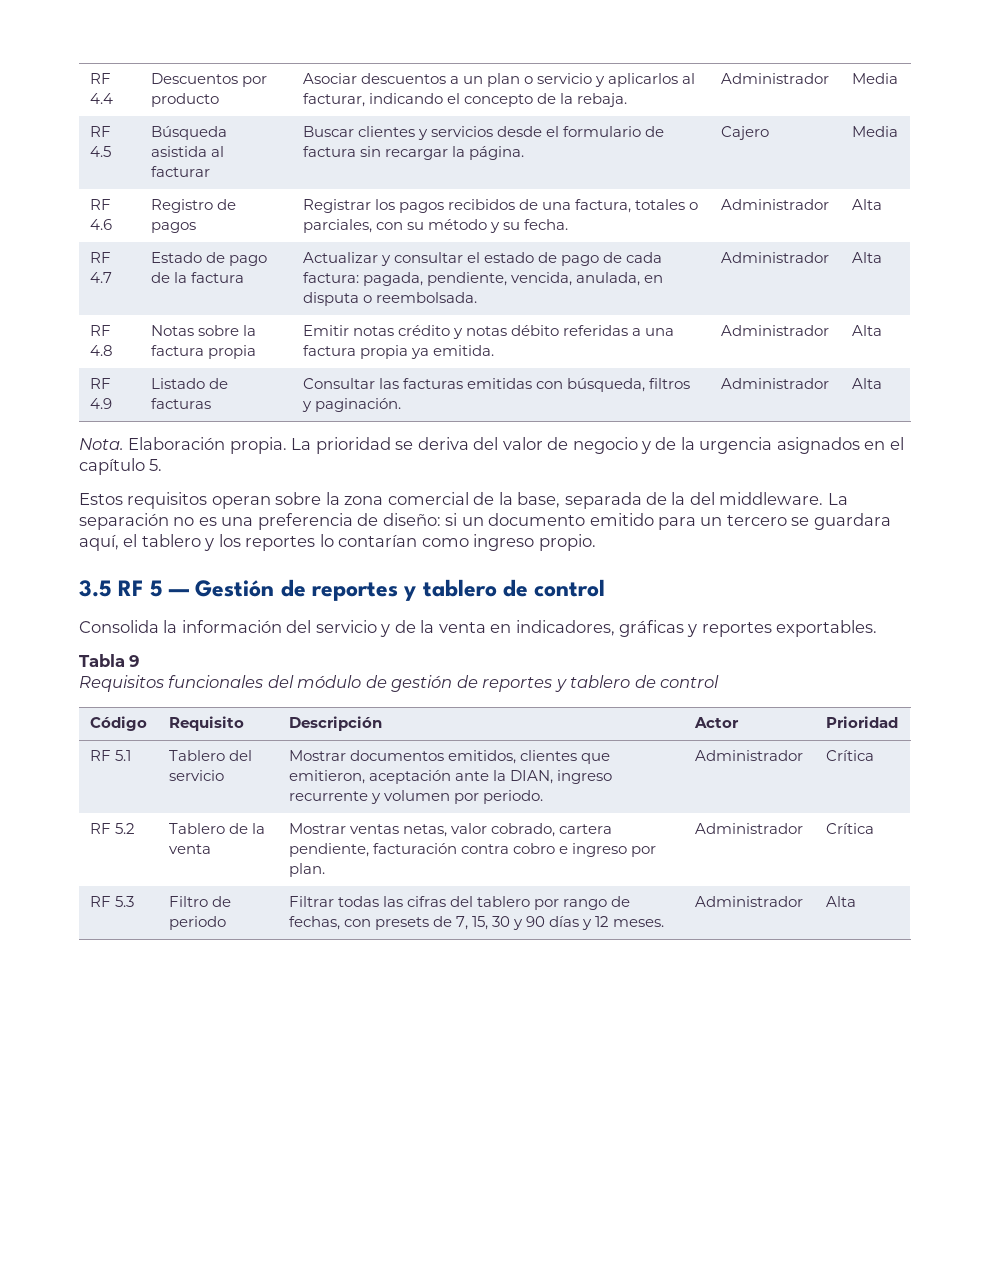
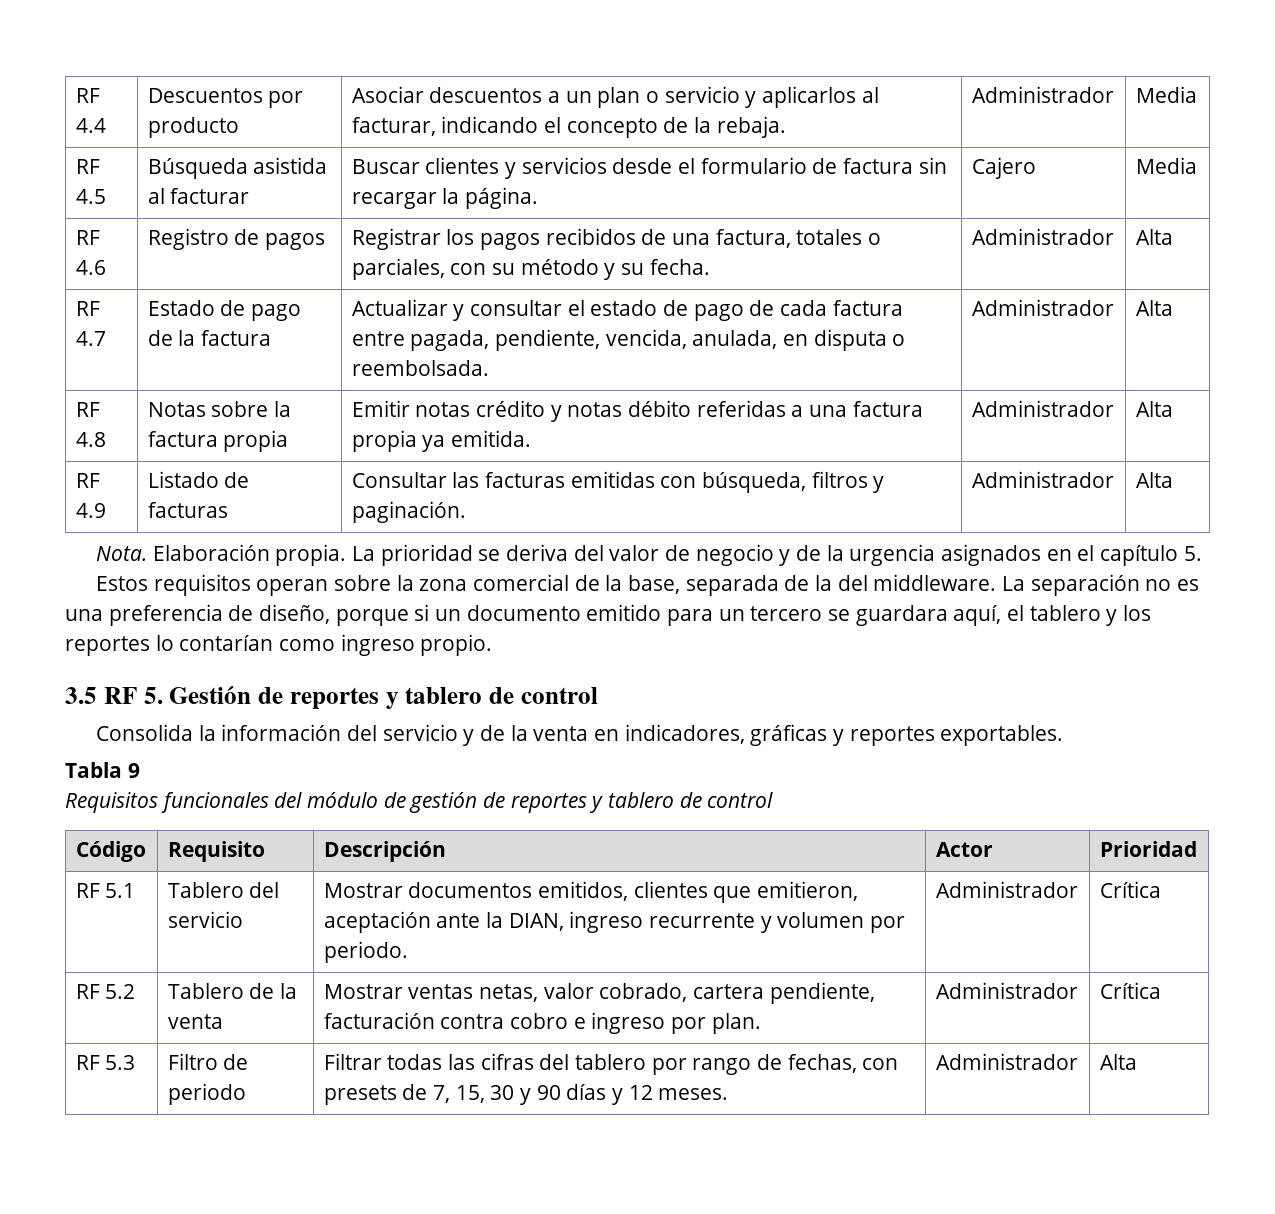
- RF 4.7 | Estado de pago de la factura | Actualizar y consultar el estado de pago de cada factura: pagada, pendiente, vencida, anulada, en disputa o reembolsada. | Administrador | Alta
+ RF 4.7 | Estado de pago de la factura | Actualizar y consultar el estado de pago de cada factura entre pagada, pendiente, vencida, anulada, en disputa o reembolsada. | Administrador | Alta
- La separación no es una preferencia de diseño: si un documento emitido para un tercero se guardara aquí, el tablero y los reportes lo contarían como ingreso propio.
+ La separación no es una preferencia de diseño, porque si un documento emitido para un tercero se guardara aquí, el tablero y los reportes lo contarían como ingreso propio.
- 3.5 RF 5 — Gestión de reportes y tablero de control
+ 3.5 RF 5. Gestión de reportes y tablero de control

